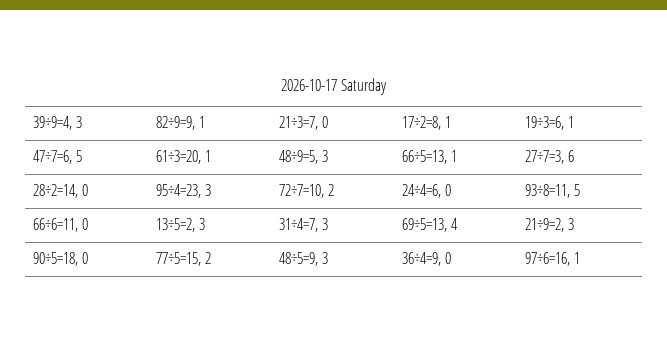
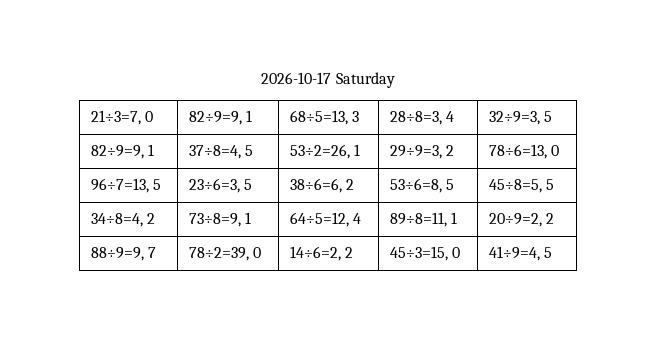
- 39÷9=4, 3 | 82÷9=9, 1 | 21÷3=7, 0 | 17÷2=8, 1 | 19÷3=6, 1
- 47÷7=6, 5 | 61÷3=20, 1 | 48÷9=5, 3 | 66÷5=13, 1 | 27÷7=3, 6
- 28÷2=14, 0 | 95÷4=23, 3 | 72÷7=10, 2 | 24÷4=6, 0 | 93÷8=11, 5
- 66÷6=11, 0 | 13÷5=2, 3 | 31÷4=7, 3 | 69÷5=13, 4 | 21÷9=2, 3
- 90÷5=18, 0 | 77÷5=15, 2 | 48÷5=9, 3 | 36÷4=9, 0 | 97÷6=16, 1
+ 21÷3=7, 0 | 82÷9=9, 1 | 68÷5=13, 3 | 28÷8=3, 4 | 32÷9=3, 5
+ 82÷9=9, 1 | 37÷8=4, 5 | 53÷2=26, 1 | 29÷9=3, 2 | 78÷6=13, 0
+ 96÷7=13, 5 | 23÷6=3, 5 | 38÷6=6, 2 | 53÷6=8, 5 | 45÷8=5, 5
+ 34÷8=4, 2 | 73÷8=9, 1 | 64÷5=12, 4 | 89÷8=11, 1 | 20÷9=2, 2
+ 88÷9=9, 7 | 78÷2=39, 0 | 14÷6=2, 2 | 45÷3=15, 0 | 41÷9=4, 5

